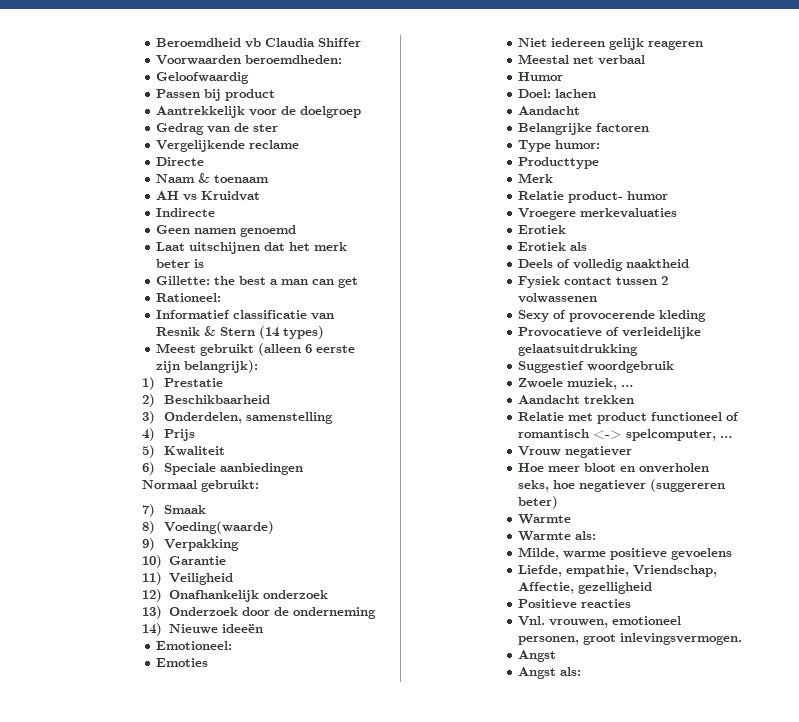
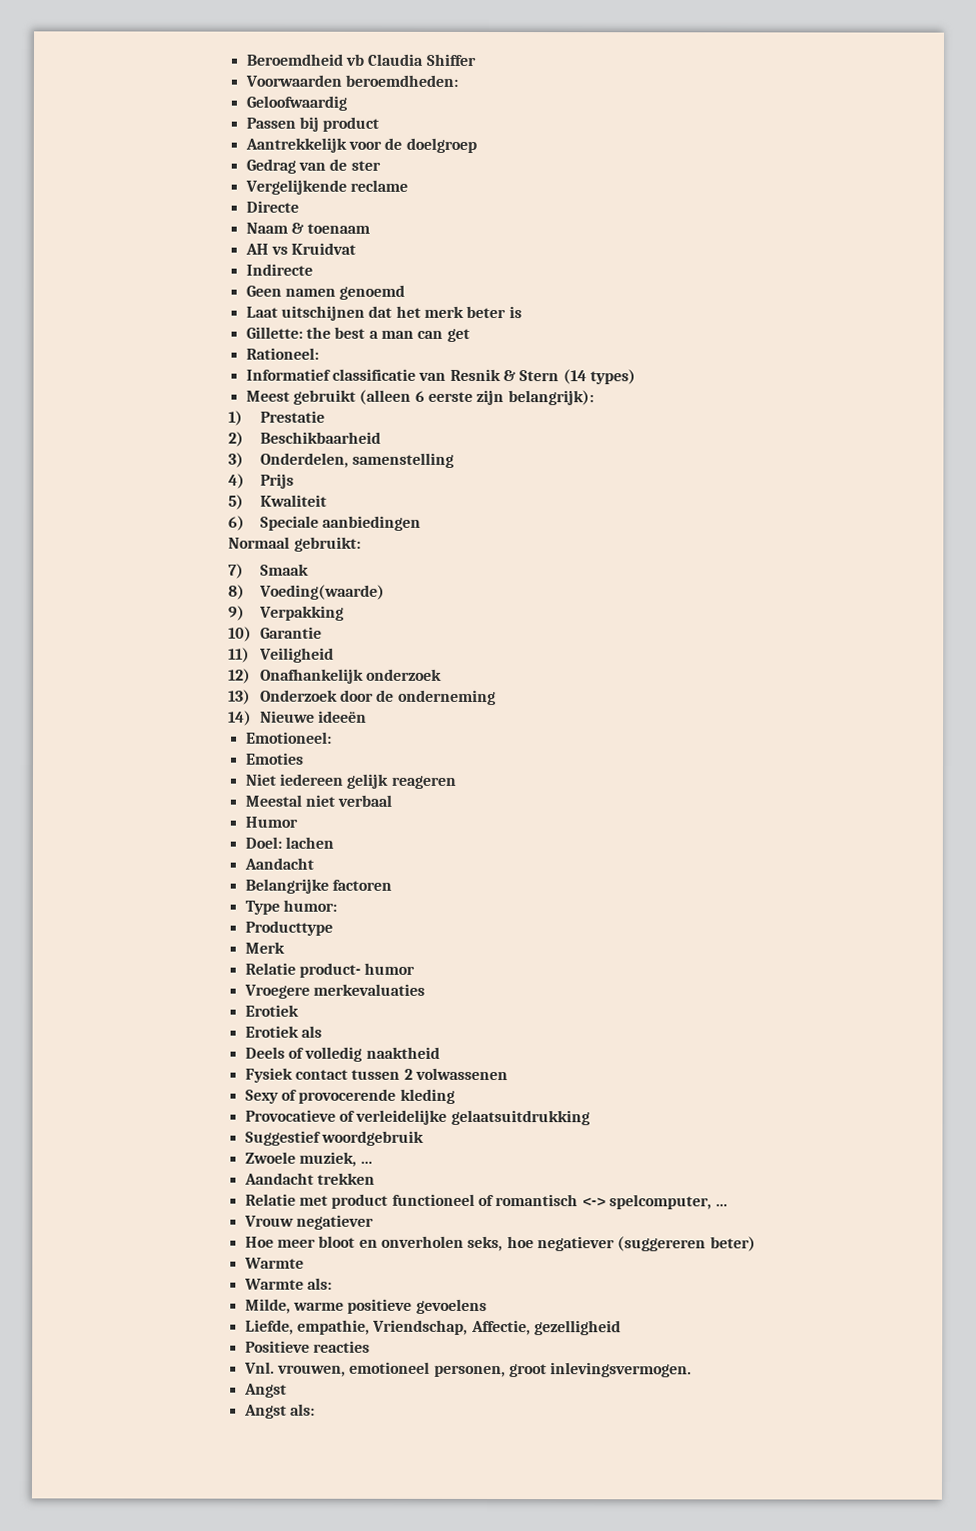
- Meestal net verbaal
+ Meestal niet verbaal

